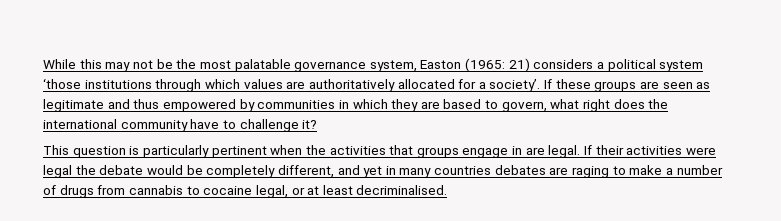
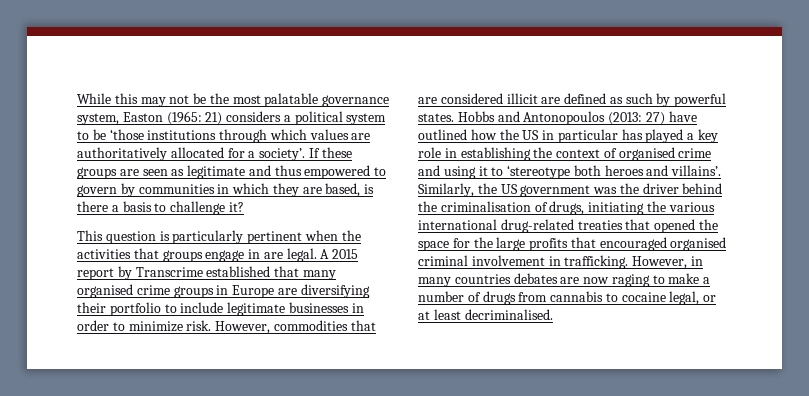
- While this may not be the most palatable governance system, Easton (1965: 21) considers a political system ‘those institutions through which values are authoritatively allocated for a society’.
+ While this may not be the most palatable governance system, Easton (1965: 21) considers a political system to be ‘those institutions through which values are authoritatively allocated for a society’.
- If these groups are seen as legitimate and thus empowered by communities in which they are based to govern, what right does the international community have to challenge it?
+ If these groups are seen as legitimate and thus empowered to govern by communities in which they are based, is there a basis to challenge it?
- If their activities were legal the debate would be completely different, and yet in many countries debates are raging to make a number of drugs from cannabis to cocaine legal, or at least decriminalised.
+ A 2015 report by Transcrime established that many organised crime groups in Europe are diversifying their portfolio to include legitimate businesses in order to minimize risk. However, commodities that are considered illicit are defined as such by powerful states. Hobbs and Antonopoulos (2013: 27) have outlined how the US in particular has played a key role in establishing the context of organised crime and using it to ‘stereotype both heroes and villains’. Similarly, the US government was the driver behind the criminalisation of drugs, initiating the various international drug-related treaties that opened the space for the large profits that encouraged organised criminal involvement in trafficking. However, in many countries debates are now raging to make a number of drugs from cannabis to cocaine legal, or at least decriminalised.

